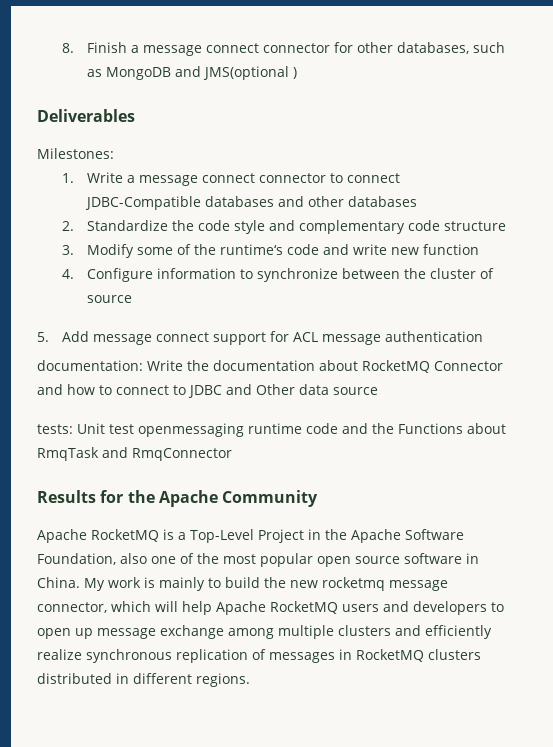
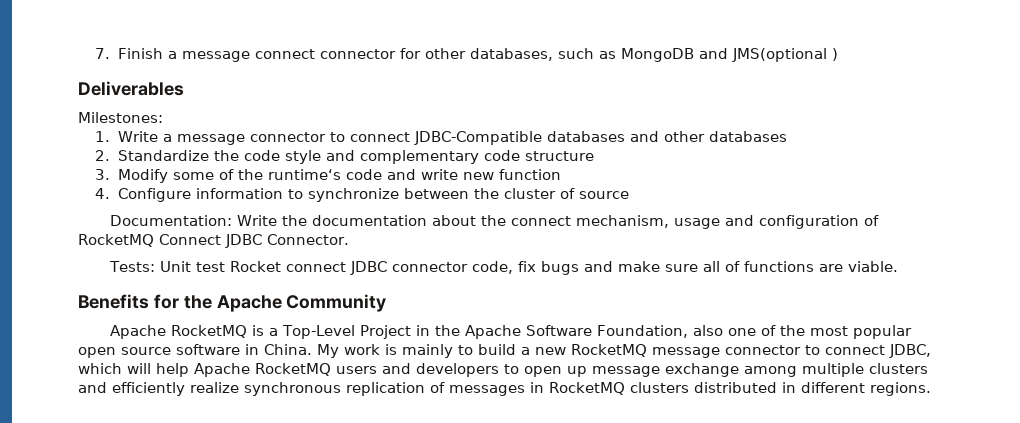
- 8. Finish a message connect connector for other databases, such as MongoDB and JMS(optional )
+ 7. Finish a message connect connector for other databases, such as MongoDB and JMS(optional )
- 1. Write a message connect connector to connect JDBC-Compatible databases and other databases
+ 1. Write a message connector to connect JDBC-Compatible databases and other databases
- 5. Add message connect support for ACL message authentication
- documentation: Write the documentation about RocketMQ Connector and how to connect to JDBC and Other data source
- tests: Unit test openmessaging runtime code and the Functions about RmqTask and RmqConnector
- Results for the Apache Community
+ Documentation: Write the documentation about the connect mechanism, usage and configuration of RocketMQ Connect JDBC Connector.
+ Tests: Unit test Rocket connect JDBC connector code, fix bugs and make sure all of functions are viable.
+ Benefits for the Apache Community
- My work is mainly to build the new rocketmq message connector, which will help Apache RocketMQ users and developers to open up message exchange among multiple clusters and efficiently realize synchronous replication of messages in RocketMQ clusters distributed in different regions.
+ My work is mainly to build a new RocketMQ message connector to connect JDBC, which will help Apache RocketMQ users and developers to open up message exchange among multiple clusters and efficiently realize synchronous replication of messages in RocketMQ clusters distributed in different regions.

